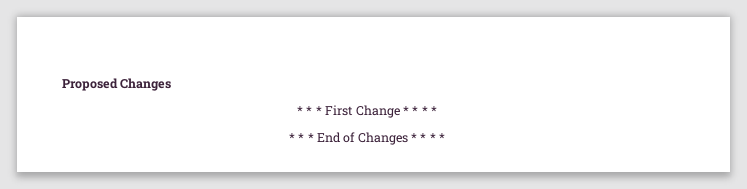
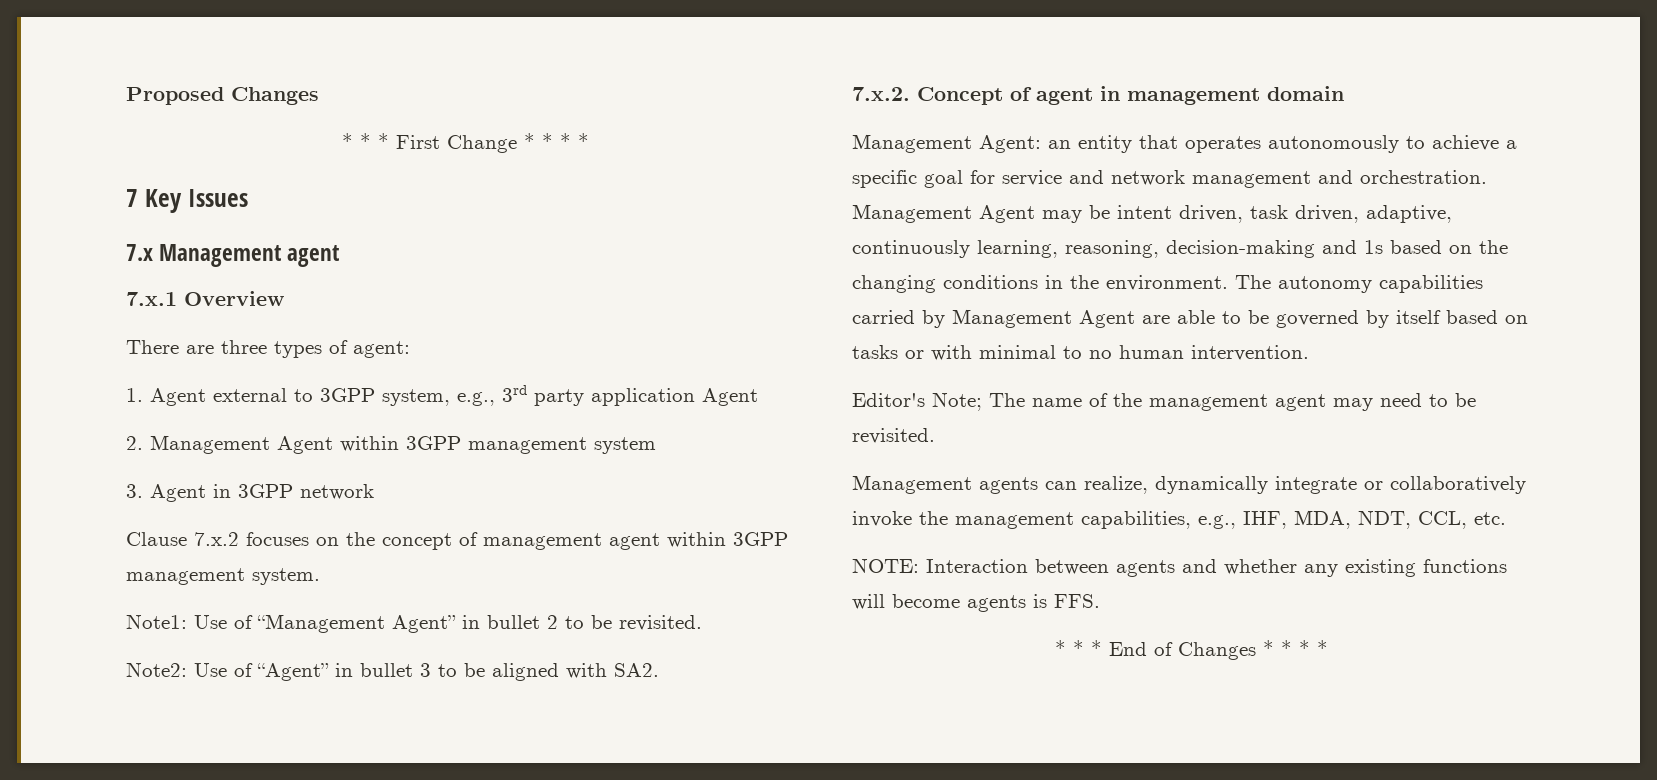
+ 7 Key Issues
+ 7.x Management agent
+ 7.x.1 Overview
+ There are three types of agent:
+ 1. Agent external to 3GPP system, e.g., 3rd party application Agent
+ 2. Management Agent within 3GPP management system
+ 3. Agent in 3GPP network
+ Clause 7.x.2 focuses on the concept of management agent within 3GPP management system.
+ Note1: Use of “Management Agent” in bullet 2 to be revisited.
+ Note2: Use of “Agent” in bullet 3 to be aligned with SA2.
+ 7.x.2. Concept of agent in management domain
+ Management Agent: an entity that operates autonomously to achieve a specific goal for service and network management and orchestration. Management Agent may be intent driven, task driven, adaptive, continuously learning, reasoning, decision-making and 1s based on the changing conditions in the environment. The autonomy capabilities carried by Management Agent are able to be governed by itself based on tasks or with minimal to no human intervention.
+ Editor's Note; The name of the management agent may need to be revisited.
+ Management agents can realize, dynamically integrate or collaboratively invoke the management capabilities, e.g., IHF, MDA, NDT, CCL, etc.
+ NOTE: Interaction between agents and whether any existing functions will become agents is FFS.

